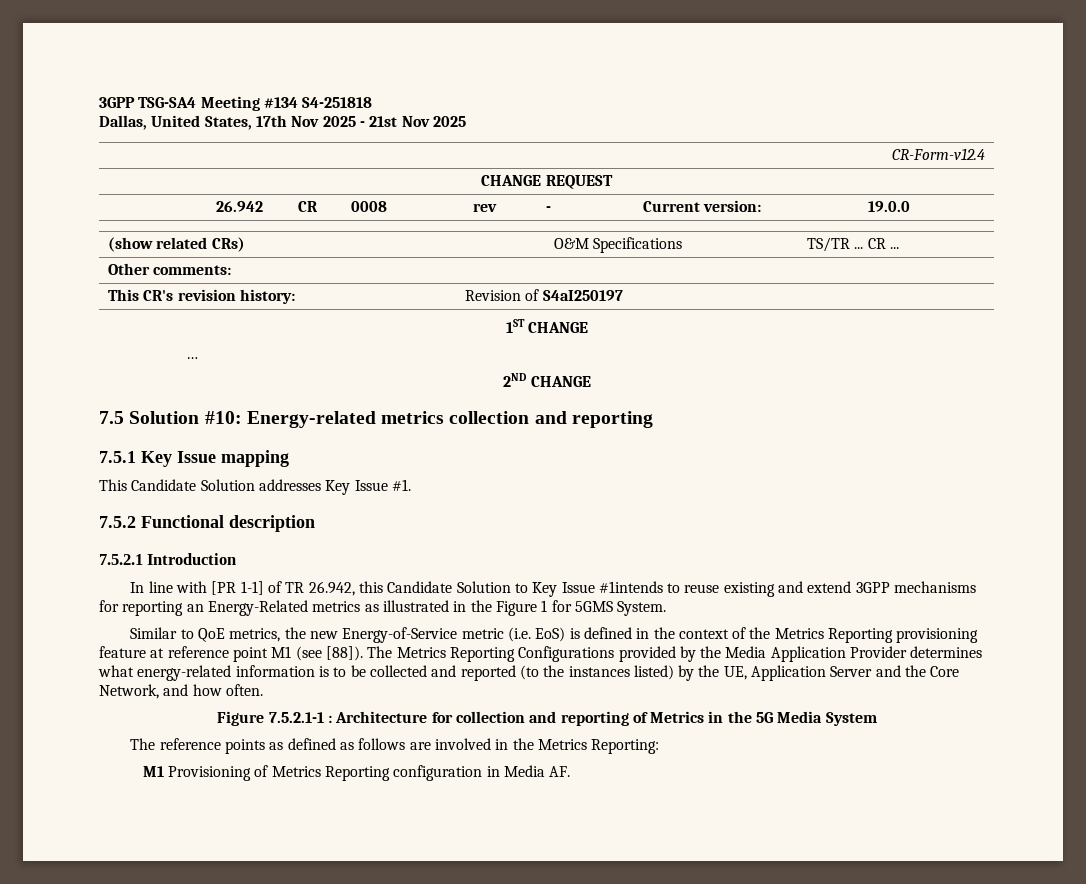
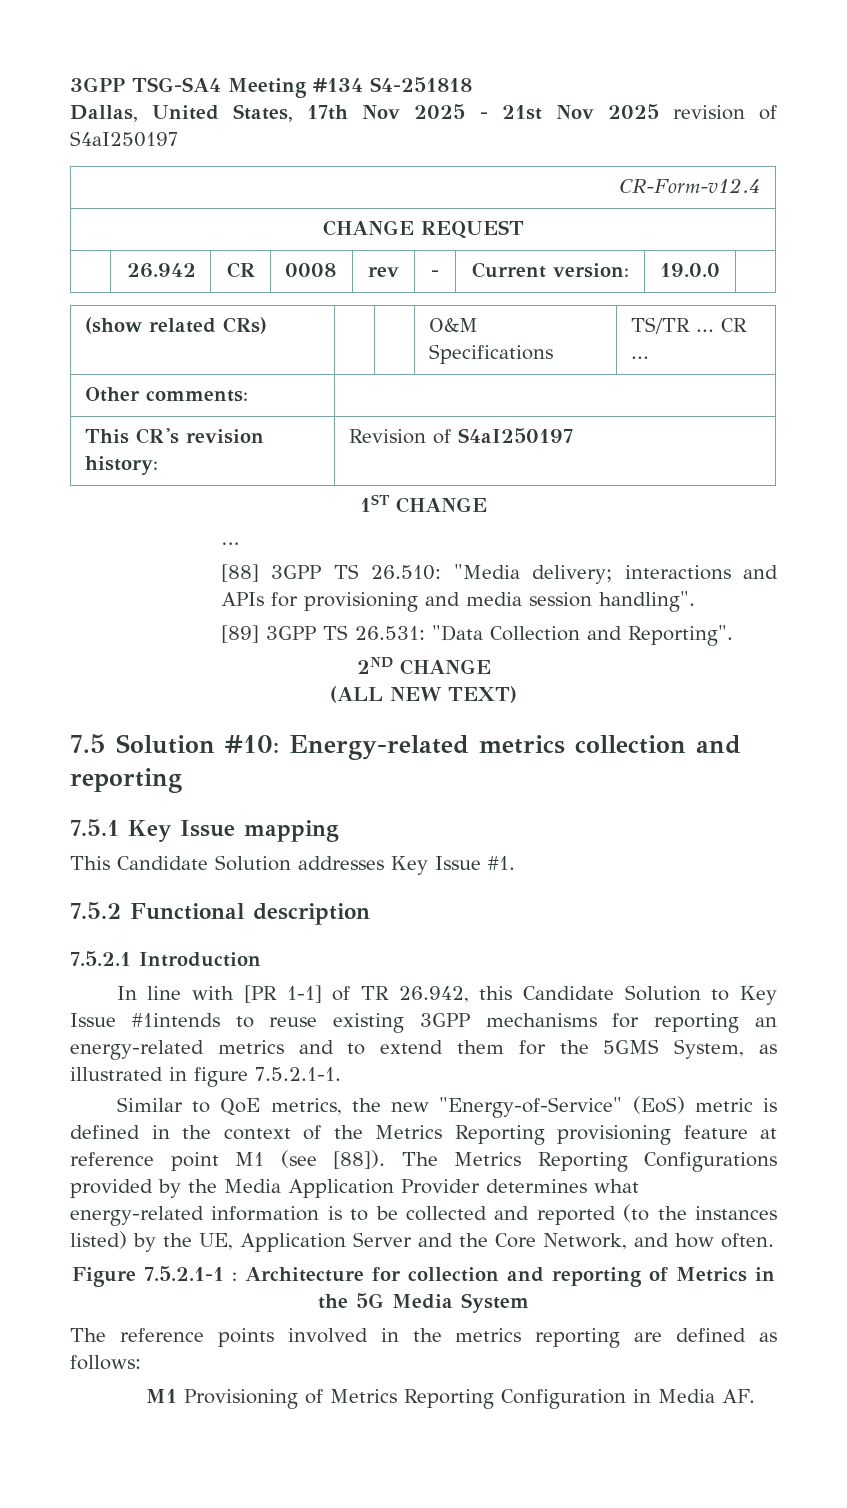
- Dallas, United States, 17th Nov 2025 - 21st Nov 2025
+ Dallas, United States, 17th Nov 2025 - 21st Nov 2025 revision of S4aI250197
+ [88] 3GPP TS 26.510: "Media delivery; interactions and APIs for provisioning and media session handling".
+ [89] 3GPP TS 26.531: "Data Collection and Reporting".
+ (ALL NEW TEXT)
- In line with [PR 1-1] of TR 26.942, this Candidate Solution to Key Issue #1intends to reuse existing and extend 3GPP mechanisms for reporting an Energy-Related metrics as illustrated in the Figure 1 for 5GMS System.
+ In line with [PR 1-1] of TR 26.942, this Candidate Solution to Key Issue #1intends to reuse existing 3GPP mechanisms for reporting an energy-related metrics and to extend them for the 5GMS System, as illustrated in figure 7.5.2.1-1.
- Similar to QoE metrics, the new Energy-of-Service metric (i.e. EoS) is defined in the context of the Metrics Reporting provisioning feature at reference point M1 (see [88]).
+ Similar to QoE metrics, the new "Energy-of-Service" (EoS) metric is defined in the context of the Metrics Reporting provisioning feature at reference point M1 (see [88]).
- The reference points as defined as follows are involved in the Metrics Reporting:
+ The reference points involved in the metrics reporting are defined as follows:
- M1 Provisioning of Metrics Reporting configuration in Media AF.
+ M1 Provisioning of Metrics Reporting Configuration in Media AF.

